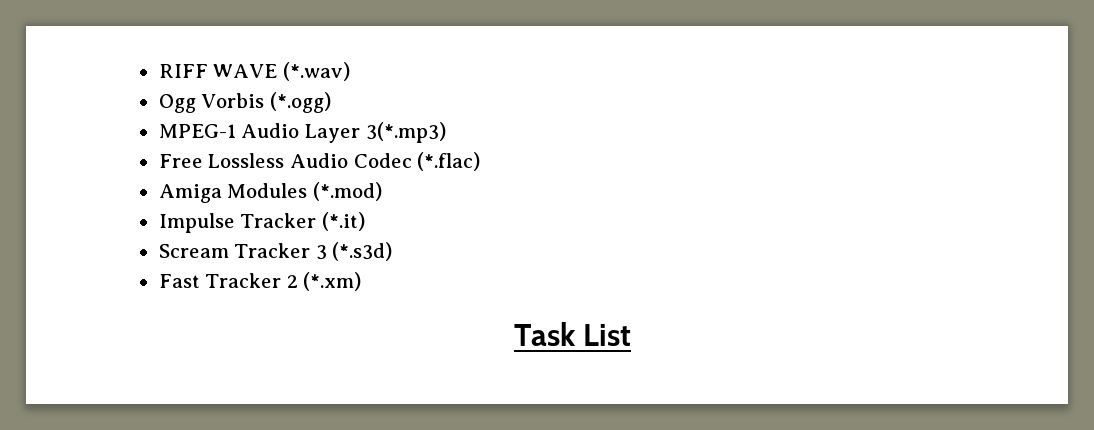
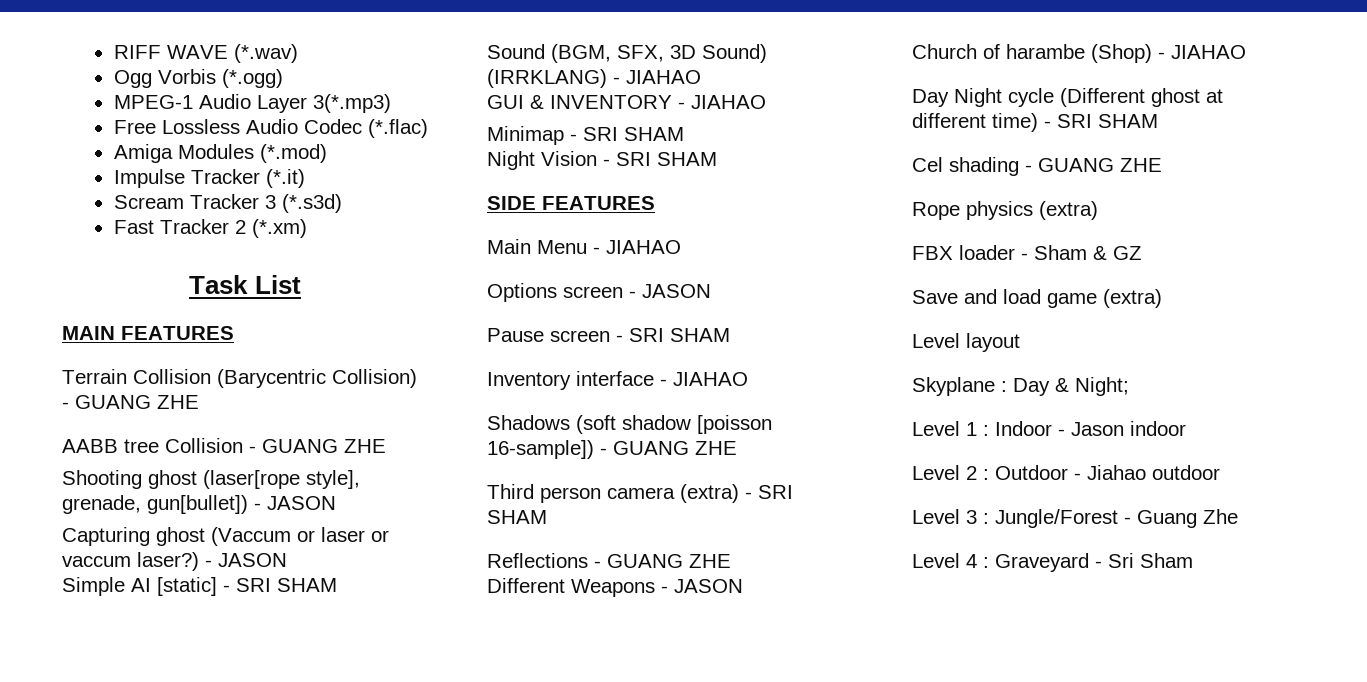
+ MAIN FEATURES
+ Terrain Collision (Barycentric Collision) - GUANG ZHE
+ AABB tree Collision - GUANG ZHE
+ Shooting ghost (laser[rope style], grenade, gun[bullet]) - JASON
+ Capturing ghost (Vaccum or laser or vaccum laser?) - JASON
+ Simple AI [static] - SRI SHAM
+ Sound (BGM, SFX, 3D Sound) (IRRKLANG) - JIAHAO
+ GUI & INVENTORY - JIAHAO
+ Minimap - SRI SHAM
+ Night Vision - SRI SHAM
+ SIDE FEATURES
+ Main Menu - JIAHAO
+ Options screen - JASON
+ Pause screen - SRI SHAM
+ Inventory interface - JIAHAO
+ Shadows (soft shadow [poisson 16-sample]) - GUANG ZHE
+ Third person camera (extra) - SRI SHAM
+ Reflections - GUANG ZHE
+ Different Weapons - JASON
+ Church of harambe (Shop) - JIAHAO
+ Day Night cycle (Different ghost at different time) - SRI SHAM
+ Cel shading - GUANG ZHE
+ Rope physics (extra)
+ FBX loader - Sham & GZ
+ Save and load game (extra)
+ Level layout
+ Skyplane : Day & Night;
+ Level 1 : Indoor - Jason indoor
+ Level 2 : Outdoor - Jiahao outdoor
+ Level 3 : Jungle/Forest - Guang Zhe
+ Level 4 : Graveyard - Sri Sham

